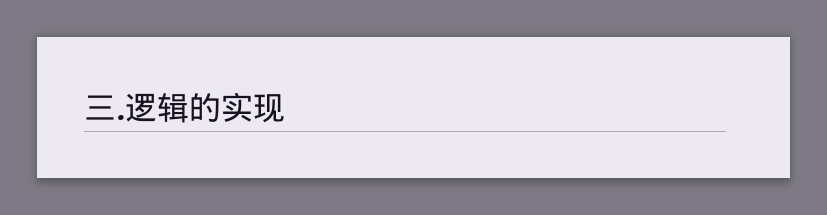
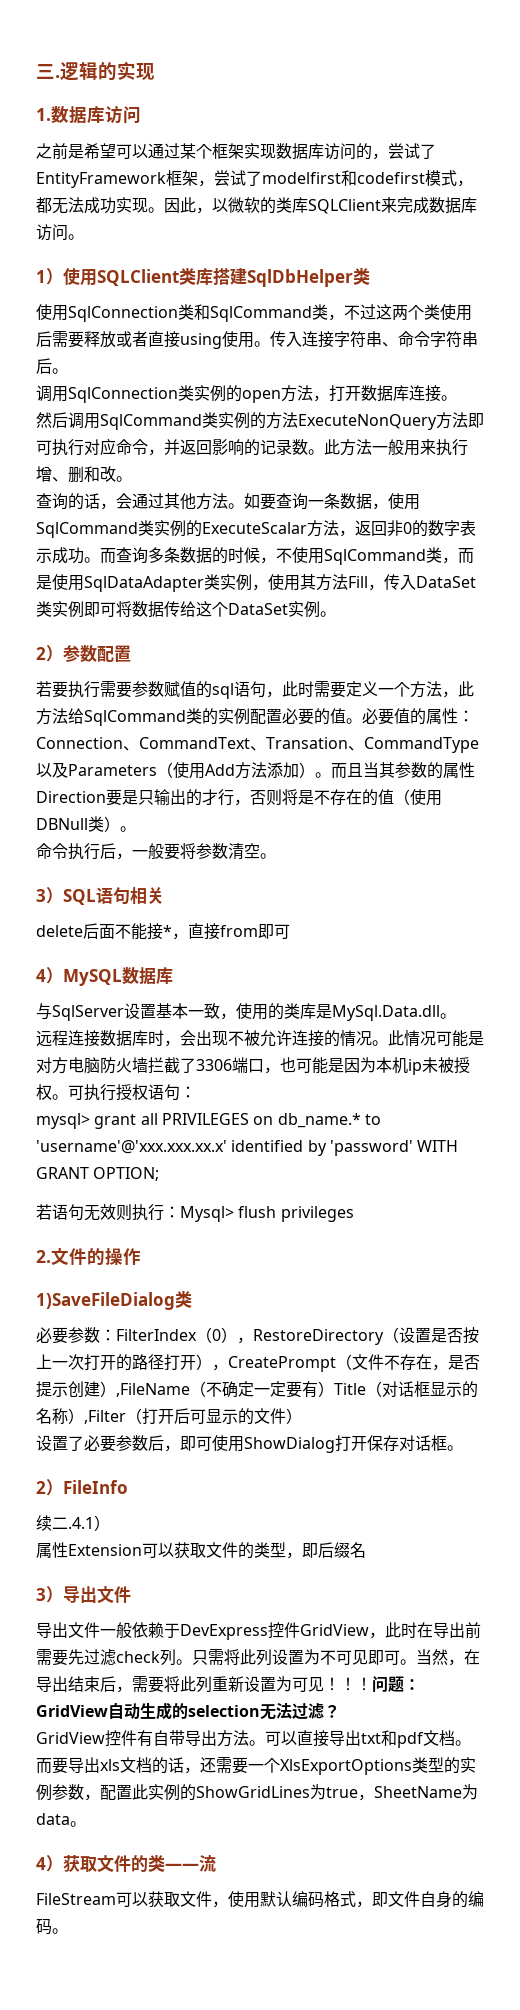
+ 1.数据库访问
+ 之前是希望可以通过某个框架实现数据库访问的，尝试了EntityFramework框架，尝试了modelfirst和codefirst模式，都无法成功实现。因此，以微软的类库SQLClient来完成数据库访问。
+ 1）使用SQLClient类库搭建SqlDbHelper类
+ 使用SqlConnection类和SqlCommand类，不过这两个类使用后需要释放或者直接using使用。传入连接字符串、命令字符串后。
+ 调用SqlConnection类实例的open方法，打开数据库连接。
+ 然后调用SqlCommand类实例的方法ExecuteNonQuery方法即可执行对应命令，并返回影响的记录数。此方法一般用来执行增、删和改。
+ 查询的话，会通过其他方法。如要查询一条数据，使用SqlCommand类实例的ExecuteScalar方法，返回非0的数字表示成功。而查询多条数据的时候，不使用SqlCommand类，而是使用SqlDataAdapter类实例，使用其方法Fill，传入DataSet类实例即可将数据传给这个DataSet实例。
+ 2）参数配置
+ 若要执行需要参数赋值的sql语句，此时需要定义一个方法，此方法给SqlCommand类的实例配置必要的值。必要值的属性：Connection、CommandText、Transation、CommandType以及Parameters（使用Add方法添加）。而且当其参数的属性Direction要是只输出的才行，否则将是不存在的值（使用DBNull类）。
+ 命令执行后，一般要将参数清空。
+ 3）SQL语句相关
+ delete后面不能接*，直接from即可
+ 4）MySQL数据库
+ 与SqlServer设置基本一致，使用的类库是MySql.Data.dll。
+ 远程连接数据库时，会出现不被允许连接的情况。此情况可能是对方电脑防火墙拦截了3306端口，也可能是因为本机ip未被授权。可执行授权语句：
+ mysql> grant all PRIVILEGES on db_name.* to 'username'@'xxx.xxx.xx.x' identified by 'password' WITH GRANT OPTION;
+ 若语句无效则执行：Mysql> flush privileges
+ 2.文件的操作
+ 1)SaveFileDialog类
+ 必要参数：FilterIndex（0），RestoreDirectory（设置是否按上一次打开的路径打开），CreatePrompt（文件不存在，是否提示创建）,FileName（不确定一定要有）Title（对话框显示的名称）,Filter（打开后可显示的文件）
+ 设置了必要参数后，即可使用ShowDialog打开保存对话框。
+ 2）FileInfo
+ 续二.4.1）
+ 属性Extension可以获取文件的类型，即后缀名
+ 3）导出文件
+ 导出文件一般依赖于DevExpress控件GridView，此时在导出前需要先过滤check列。只需将此列设置为不可见即可。当然，在导出结束后，需要将此列重新设置为可见！！！问题：GridView自动生成的selection无法过滤？
+ GridView控件有自带导出方法。可以直接导出txt和pdf文档。而要导出xls文档的话，还需要一个XlsExportOptions类型的实例参数，配置此实例的ShowGridLines为true，SheetName为data。
+ 4）获取文件的类——流
+ FileStream可以获取文件，使用默认编码格式，即文件自身的编码。

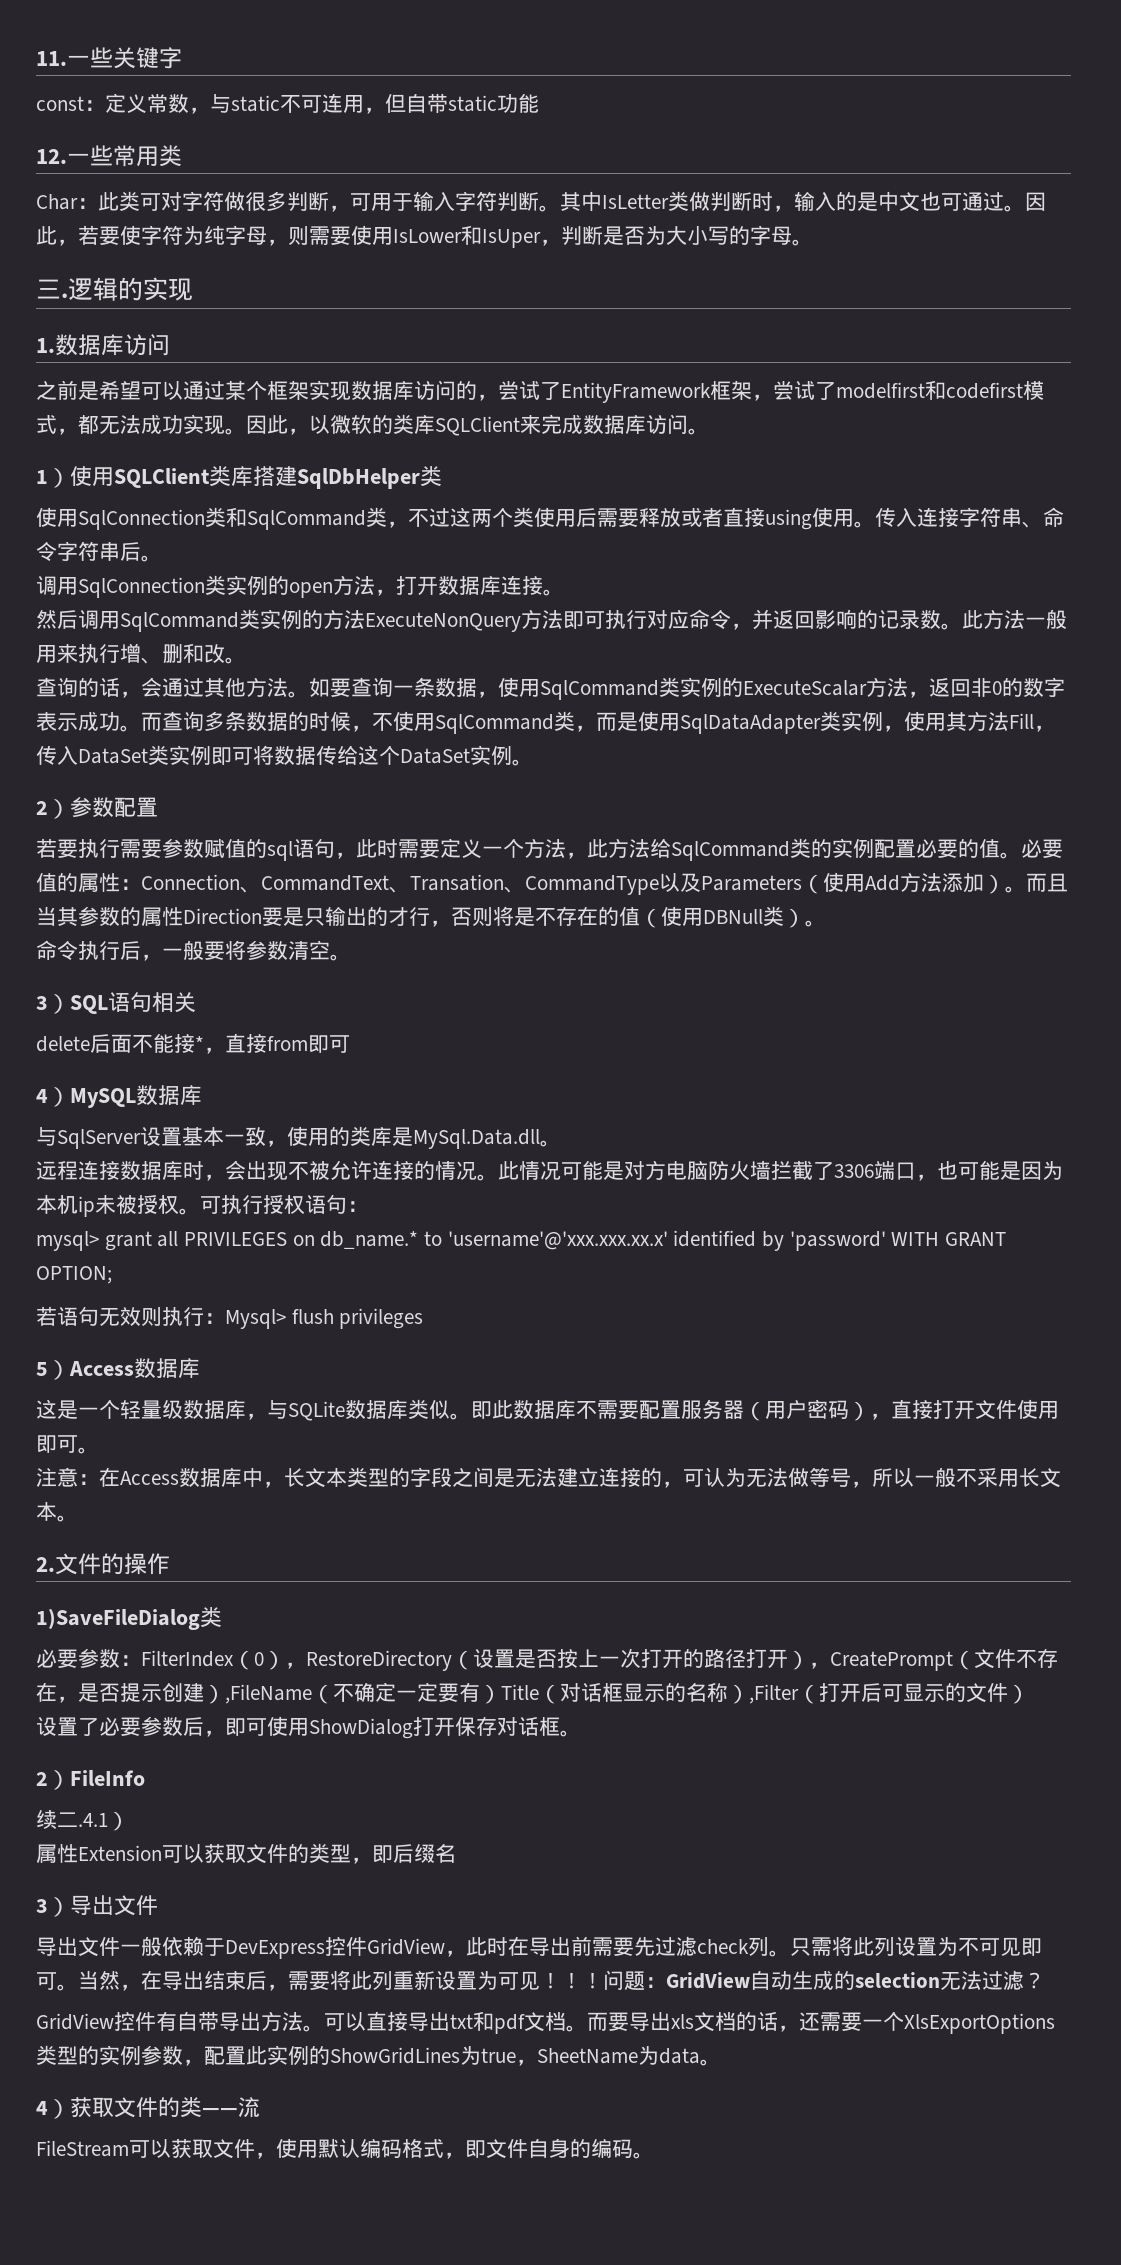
+ 11.一些关键字
+ const：定义常数，与static不可连用，但自带static功能
+ 12.一些常用类
+ Char：此类可对字符做很多判断，可用于输入字符判断。其中IsLetter类做判断时，输入的是中文也可通过。因此，若要使字符为纯字母，则需要使用IsLower和IsUper，判断是否为大小写的字母。
+ 5）Access数据库
+ 这是一个轻量级数据库，与SQLite数据库类似。即此数据库不需要配置服务器（用户密码），直接打开文件使用即可。
+ 注意：在Access数据库中，长文本类型的字段之间是无法建立连接的，可认为无法做等号，所以一般不采用长文本。

